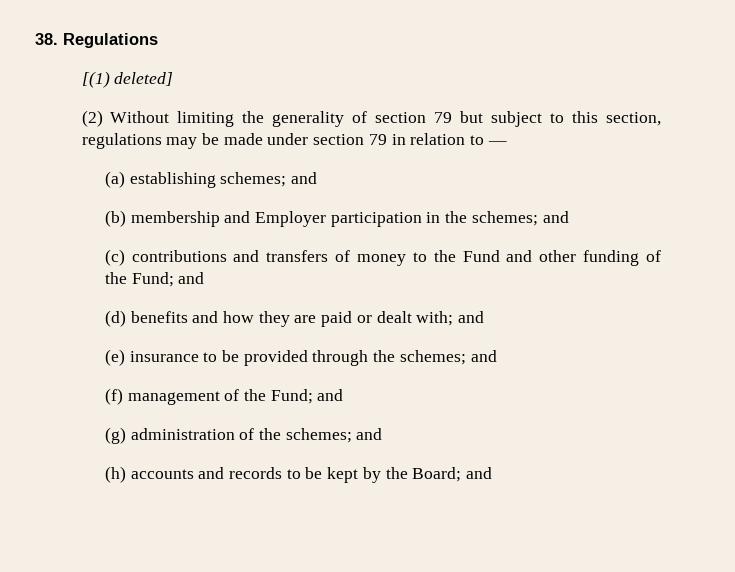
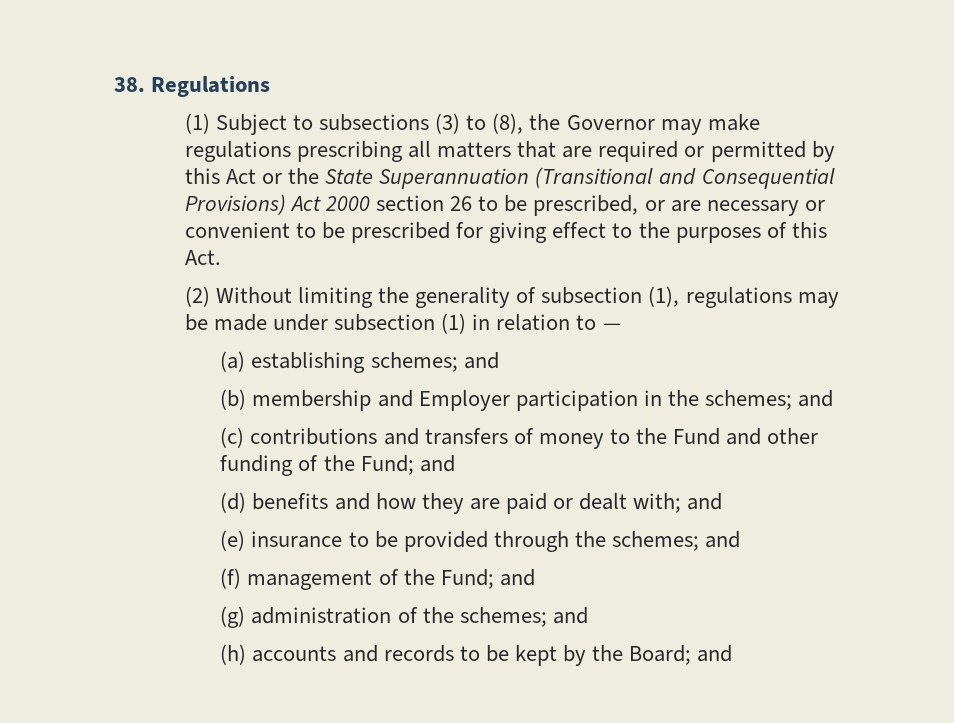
- [(1) deleted]
+ (1) Subject to subsections (3) to (8), the Governor may make regulations prescribing all matters that are required or permitted by this Act or the State Superannuation (Transitional and Consequential Provisions) Act 2000 section 26 to be prescribed, or are necessary or convenient to be prescribed for giving effect to the purposes of this Act.
- (2) Without limiting the generality of section 79 but subject to this section, regulations may be made under section 79 in relation to —
+ (2) Without limiting the generality of subsection (1), regulations may be made under subsection (1) in relation to —

